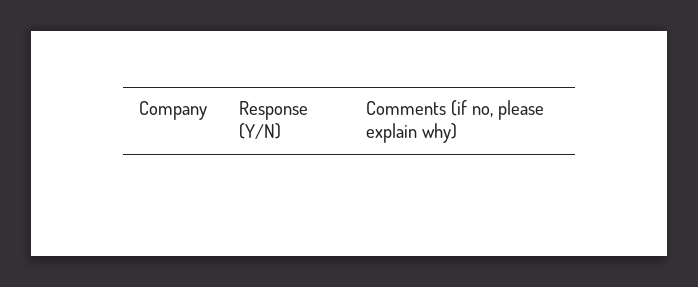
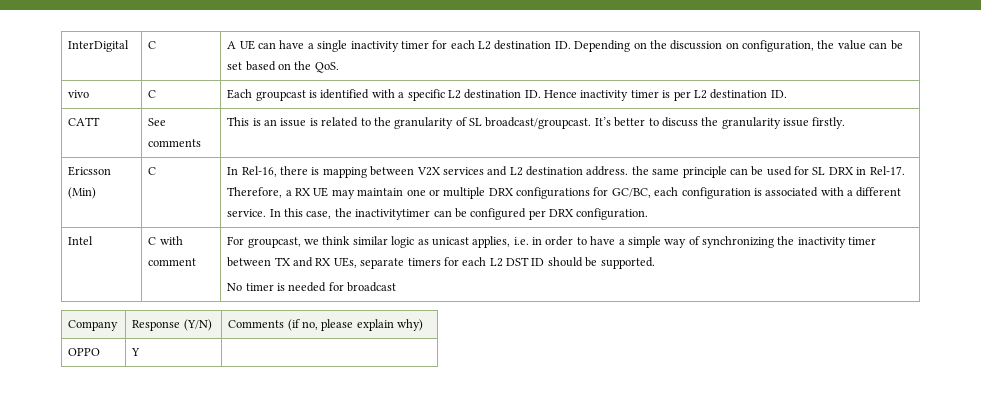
+ InterDigital | C | A UE can have a single inactivity timer for each L2 destination ID. Depending on the discussion on configuration, the value can be set based on the QoS.
+ vivo | C | Each groupcast is identified with a specific L2 destination ID. Hence inactivity timer is per L2 destination ID.
+ CATT | See comments | This is an issue is related to the granularity of SL broadcast/groupcast. It’s better to discuss the granularity issue firstly.
+ Ericsson (Min) | C | In Rel-16, there is mapping between V2X services and L2 destination address. the same principle can be used for SL DRX in Rel-17. Therefore, a RX UE may maintain one or multiple DRX configurations for GC/BC, each configuration is associated with a different service. In this case, the inactivitytimer can be configured per DRX configuration.
+ Intel | C with comment | For groupcast, we think similar logic as unicast applies, i.e. in order to have a simple way of synchronizing the inactivity timer between TX and RX UEs, separate timers for each L2 DST ID should be supported.
+ No timer is needed for broadcast
+ OPPO | Y |

